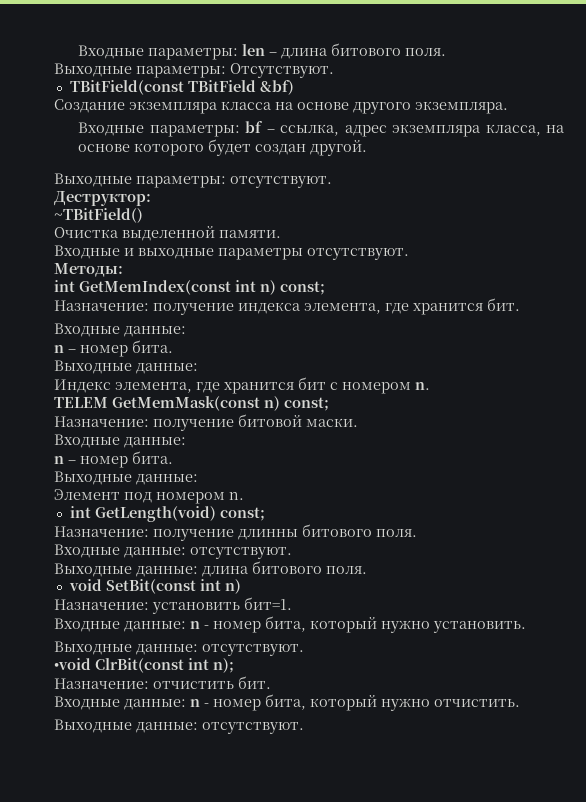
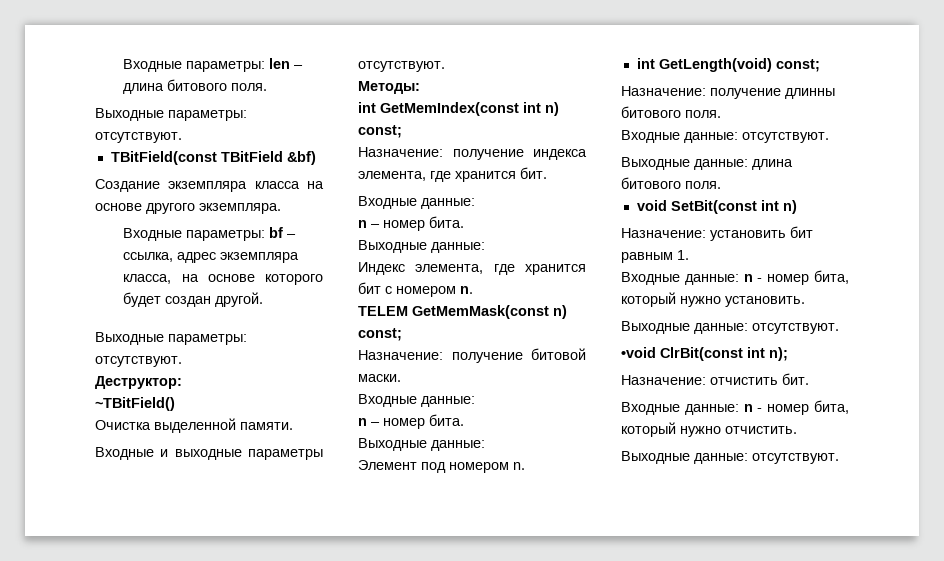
  Входные параметры: len – длина битового поля.
- Выходные параметры: Отсутствуют.
+ Выходные параметры: отсутствуют.
- Назначение: установить бит=1.
+ Назначение: установить бит равным 1.

